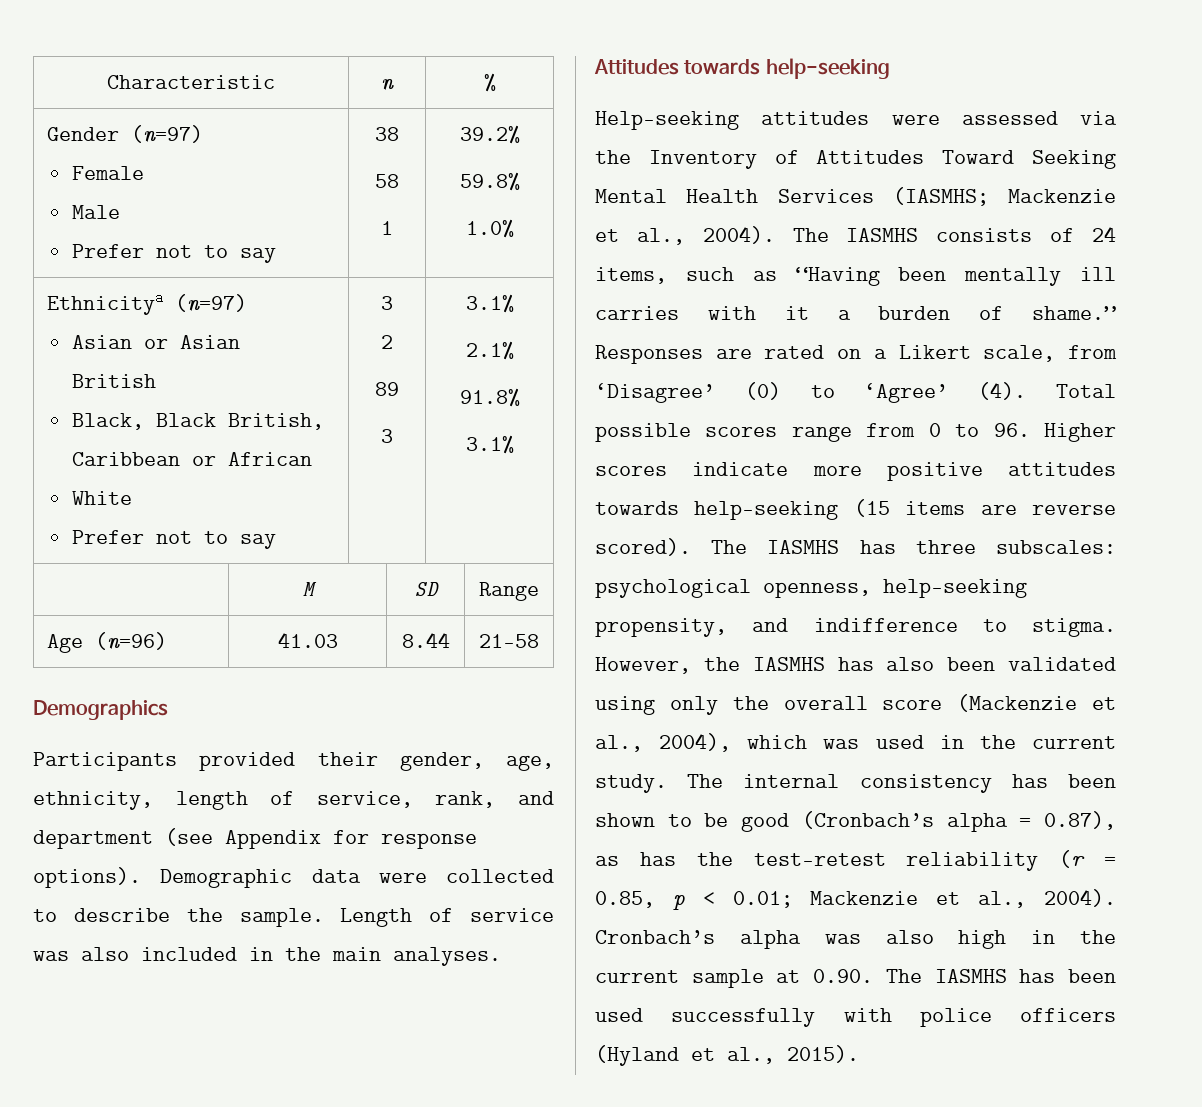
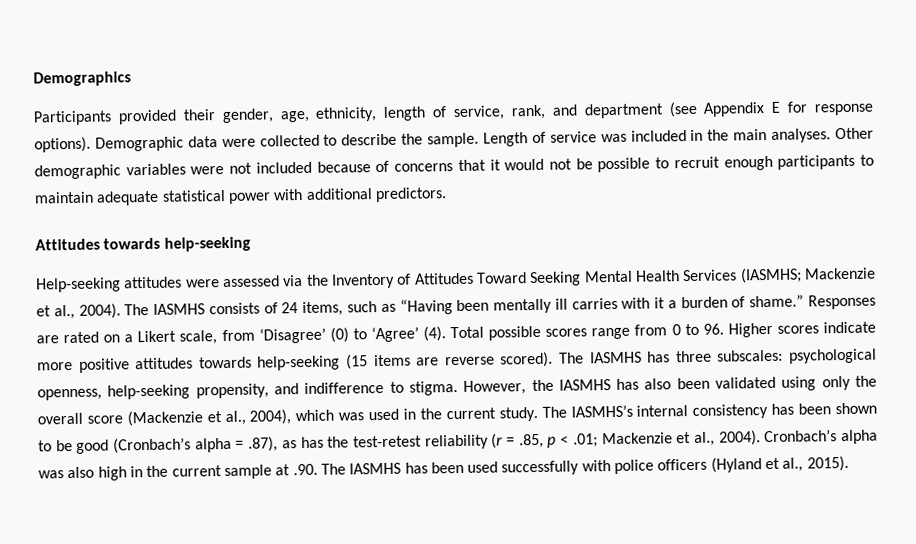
- Characteristic | n | %
- Gender (n=97)
- Female
- Male
- Prefer not to say | 38
- 58
- 1 | 39.2%
- 59.8%
- 1.0%
- Ethnicitya (n=97)
- Asian or Asian British
- Black, Black British, Caribbean or African
- White
- Prefer not to say | 3
- 2
- 89
- 3 | 3.1%
- 2.1%
- 91.8%
- 3.1%
- | M | SD | Range
- Age (n=96) | 41.03 | 8.44 | 21–58
- Participants provided their gender, age, ethnicity, length of service, rank, and department (see Appendix for response options).
+ Participants provided their gender, age, ethnicity, length of service, rank, and department (see Appendix E for response options).
- Length of service was also included in the main analyses.
+ Length of service was included in the main analyses. Other demographic variables were not included because of concerns that it would not be possible to recruit enough participants to maintain adequate statistical power with additional predictors.
- The internal consistency has been shown to be good (Cronbach’s alpha = 0.87), as has the test-retest reliability (r = 0.85, p < 0.01; Mackenzie et al., 2004).
+ The IASMHS’s internal consistency has been shown to be good (Cronbach’s alpha = .87), as has the test-retest reliability (r = .85, p < .01; Mackenzie et al., 2004).
- Cronbach’s alpha was also high in the current sample at 0.90. The IASMHS has been used successfully with police officers (Hyland et al., 2015).
+ Cronbach’s alpha was also high in the current sample at .90. The IASMHS has been used successfully with police officers (Hyland et al., 2015).

